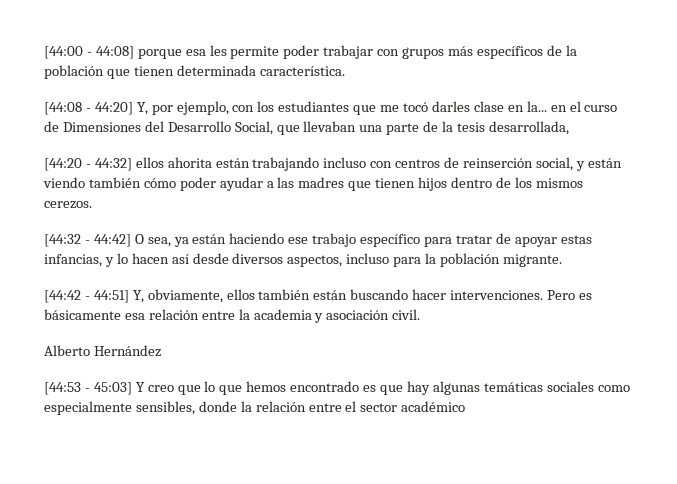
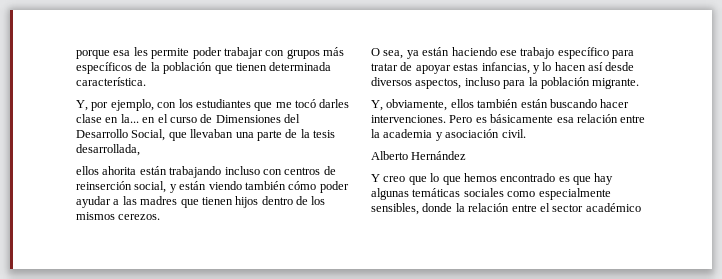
- [44:00 - 44:08] porque esa les permite poder trabajar con grupos más específicos de la población que tienen determinada característica.
+ porque esa les permite poder trabajar con grupos más específicos de la población que tienen determinada característica.
- [44:08 - 44:20] Y, por ejemplo, con los estudiantes que me tocó darles clase en la... en el curso de Dimensiones del Desarrollo Social, que llevaban una parte de la tesis desarrollada,
+ Y, por ejemplo, con los estudiantes que me tocó darles clase en la... en el curso de Dimensiones del Desarrollo Social, que llevaban una parte de la tesis desarrollada,
- [44:20 - 44:32] ellos ahorita están trabajando incluso con centros de reinserción social, y están viendo también cómo poder ayudar a las madres que tienen hijos dentro de los mismos cerezos.
+ ellos ahorita están trabajando incluso con centros de reinserción social, y están viendo también cómo poder ayudar a las madres que tienen hijos dentro de los mismos cerezos.
- [44:32 - 44:42] O sea, ya están haciendo ese trabajo específico para tratar de apoyar estas infancias, y lo hacen así desde diversos aspectos, incluso para la población migrante.
+ O sea, ya están haciendo ese trabajo específico para tratar de apoyar estas infancias, y lo hacen así desde diversos aspectos, incluso para la población migrante.
- [44:42 - 44:51] Y, obviamente, ellos también están buscando hacer intervenciones.
+ Y, obviamente, ellos también están buscando hacer intervenciones.
- [44:53 - 45:03] Y creo que lo que hemos encontrado es que hay algunas temáticas sociales como especialmente sensibles, donde la relación entre el sector académico
+ Y creo que lo que hemos encontrado es que hay algunas temáticas sociales como especialmente sensibles, donde la relación entre el sector académico

